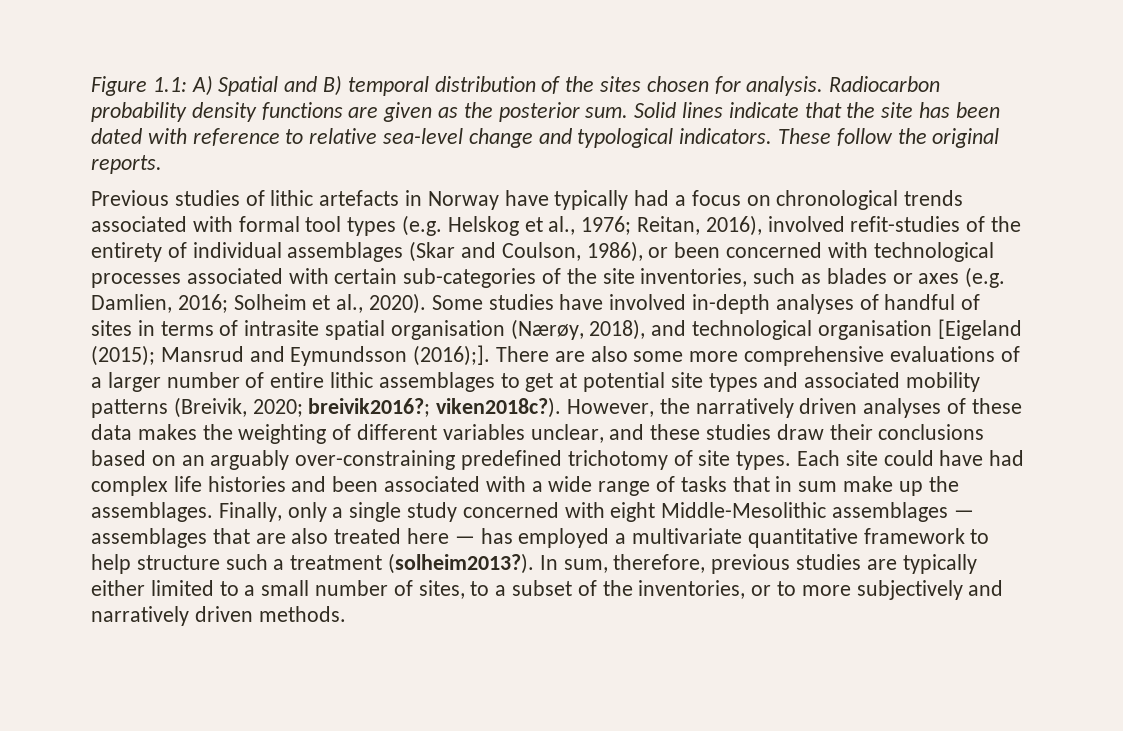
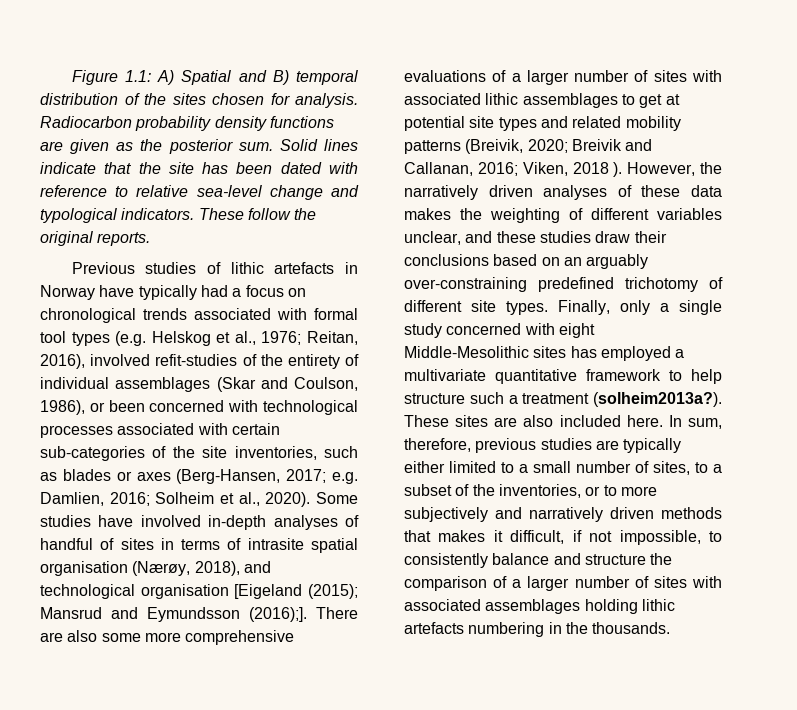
- Reitan, 2016), involved refit-studies of the entirety of individual assemblages (Skar and Coulson, 1986), or been concerned with technological processes associated with certain sub-categories of the site inventories, such as blades or axes (e.g. Damlien, 2016;
+ Reitan, 2016), involved refit-studies of the entirety of individual assemblages (Skar and Coulson, 1986), or been concerned with technological processes associated with certain sub-categories of the site inventories, such as blades or axes (Berg-Hansen, 2017; e.g. Damlien, 2016;
- There are also some more comprehensive evaluations of a larger number of entire lithic assemblages to get at potential site types and associated mobility patterns (Breivik, 2020; breivik2016?; viken2018c?).
+ There are also some more comprehensive evaluations of a larger number of sites with associated lithic assemblages to get at potential site types and related mobility patterns (Breivik, 2020; Breivik and Callanan, 2016; Viken, 2018 ).
- However, the narratively driven analyses of these data makes the weighting of different variables unclear, and these studies draw their conclusions based on an arguably over-constraining predefined trichotomy of site types.
+ However, the narratively driven analyses of these data makes the weighting of different variables unclear, and these studies draw their conclusions based on an arguably over-constraining predefined trichotomy of different site types.
- Each site could have had complex life histories and been associated with a wide range of tasks that in sum make up the assemblages.
- Finally, only a single study concerned with eight Middle-Mesolithic assemblages — assemblages that are also treated here — has employed a multivariate quantitative framework to help structure such a treatment (solheim2013?).
+ Finally, only a single study concerned with eight Middle-Mesolithic sites has employed a multivariate quantitative framework to help structure such a treatment (solheim2013a?). These sites are also included here.
- In sum, therefore, previous studies are typically either limited to a small number of sites, to a subset of the inventories, or to more subjectively and narratively driven methods.
+ In sum, therefore, previous studies are typically either limited to a small number of sites, to a subset of the inventories, or to more subjectively and narratively driven methods that makes it difficult, if not impossible, to consistently balance and structure the comparison of a larger number of sites with associated assemblages holding lithic artefacts numbering in the thousands.

